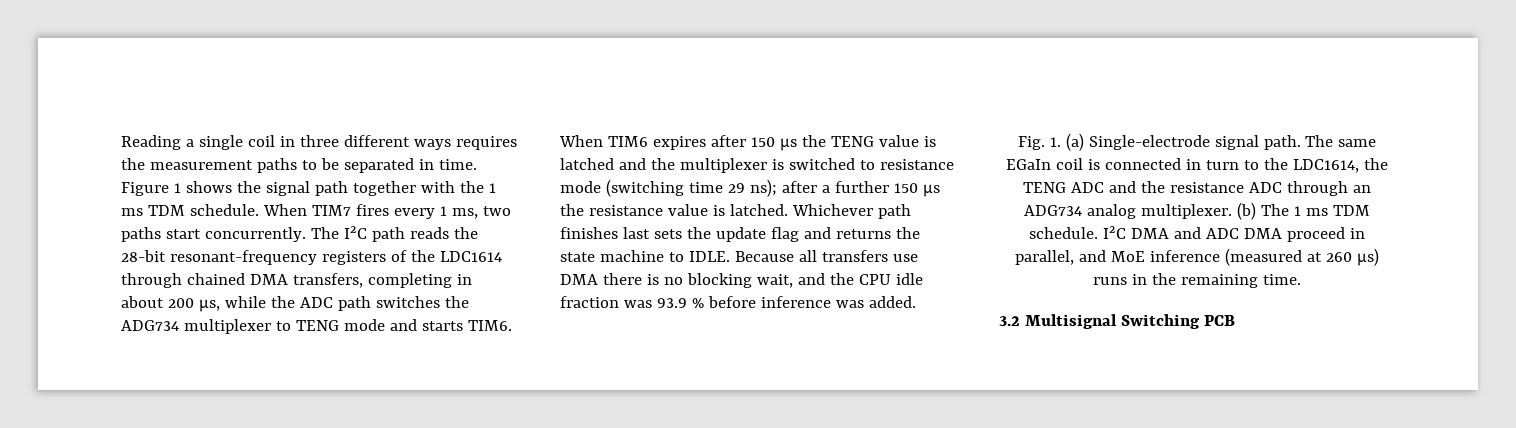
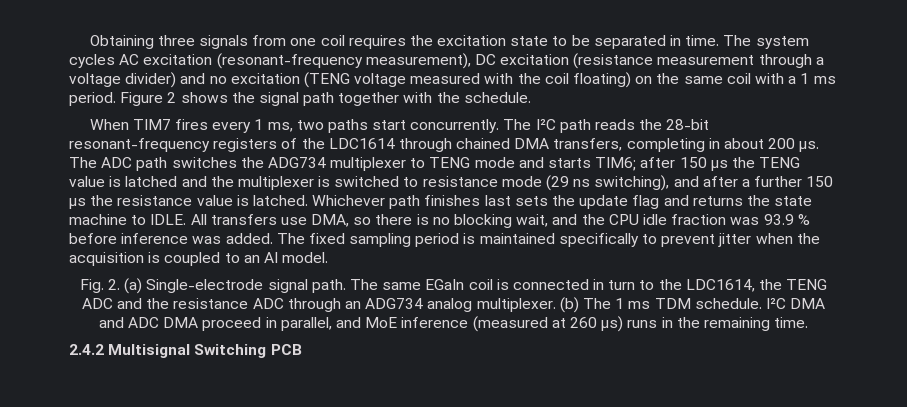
- Reading a single coil in three different ways requires the measurement paths to be separated in time.
+ Obtaining three signals from one coil requires the excitation state to be separated in time.
- Figure 1 shows the signal path together with the 1 ms TDM schedule. When TIM7 fires every 1 ms, two paths start concurrently.
+ The system cycles AC excitation (resonant-frequency measurement), DC excitation (resistance measurement through a voltage divider) and no excitation (TENG voltage measured with the coil floating) on the same coil with a 1 ms period. Figure 2 shows the signal path together with the schedule.
+ When TIM7 fires every 1 ms, two paths start concurrently.
- The I²C path reads the 28-bit resonant-frequency registers of the LDC1614 through chained DMA transfers, completing in about 200 µs, while the ADC path switches the ADG734 multiplexer to TENG mode and starts TIM6. When TIM6 expires after 150 µs the TENG value is latched and the multiplexer is switched to resistance mode (switching time 29 ns); after a further 150 µs the resistance value is latched.
+ The I²C path reads the 28-bit resonant-frequency registers of the LDC1614 through chained DMA transfers, completing in about 200 µs. The ADC path switches the ADG734 multiplexer to TENG mode and starts TIM6; after 150 µs the TENG value is latched and the multiplexer is switched to resistance mode (29 ns switching), and after a further 150 µs the resistance value is latched.
- Because all transfers use DMA there is no blocking wait, and the CPU idle fraction was 93.9 % before inference was added.
+ All transfers use DMA, so there is no blocking wait, and the CPU idle fraction was 93.9 % before inference was added. The fixed sampling period is maintained specifically to prevent jitter when the acquisition is coupled to an AI model.
- Fig. 1. (a) Single-electrode signal path.
+ Fig. 2. (a) Single-electrode signal path.
- 3.2 Multisignal Switching PCB
+ 2.4.2 Multisignal Switching PCB

